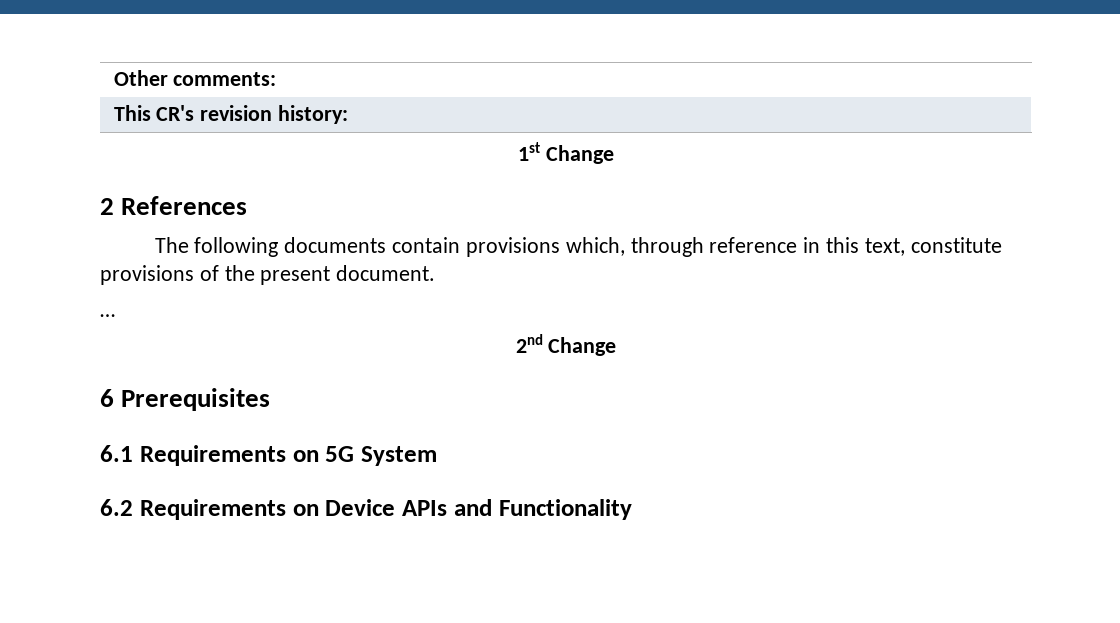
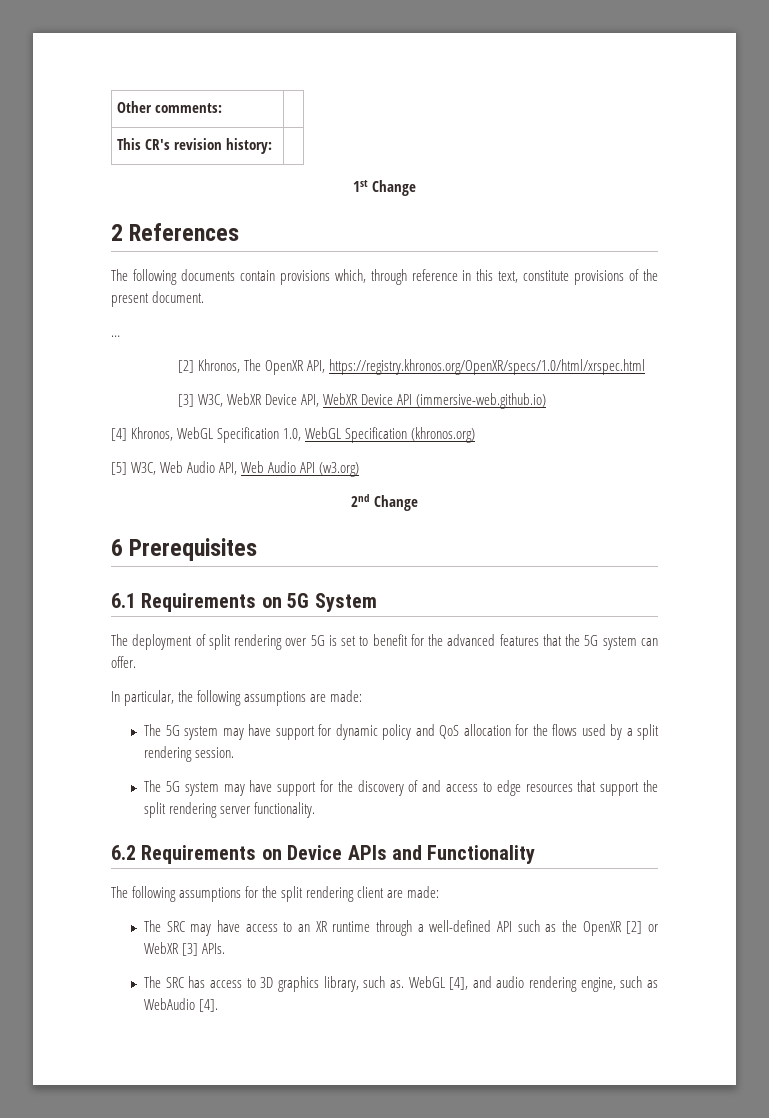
+ [2] Khronos, The OpenXR API, https://registry.khronos.org/OpenXR/specs/1.0/html/xrspec.html
+ [3] W3C, WebXR Device API, WebXR Device API (immersive-web.github.io)
+ [4] Khronos, WebGL Specification 1.0, WebGL Specification (khronos.org)
+ [5] W3C, Web Audio API, Web Audio API (w3.org)
+ The deployment of split rendering over 5G is set to benefit for the advanced features that the 5G system can offer.
+ In particular, the following assumptions are made:
+ The 5G system may have support for dynamic policy and QoS allocation for the flows used by a split rendering session.
+ The 5G system may have support for the discovery of and access to edge resources that support the split rendering server functionality.
+ The following assumptions for the split rendering client are made:
+ The SRC may have access to an XR runtime through a well-defined API such as the OpenXR [2] or WebXR [3] APIs.
+ The SRC has access to 3D graphics library, such as. WebGL [4], and audio rendering engine, such as WebAudio [4].

